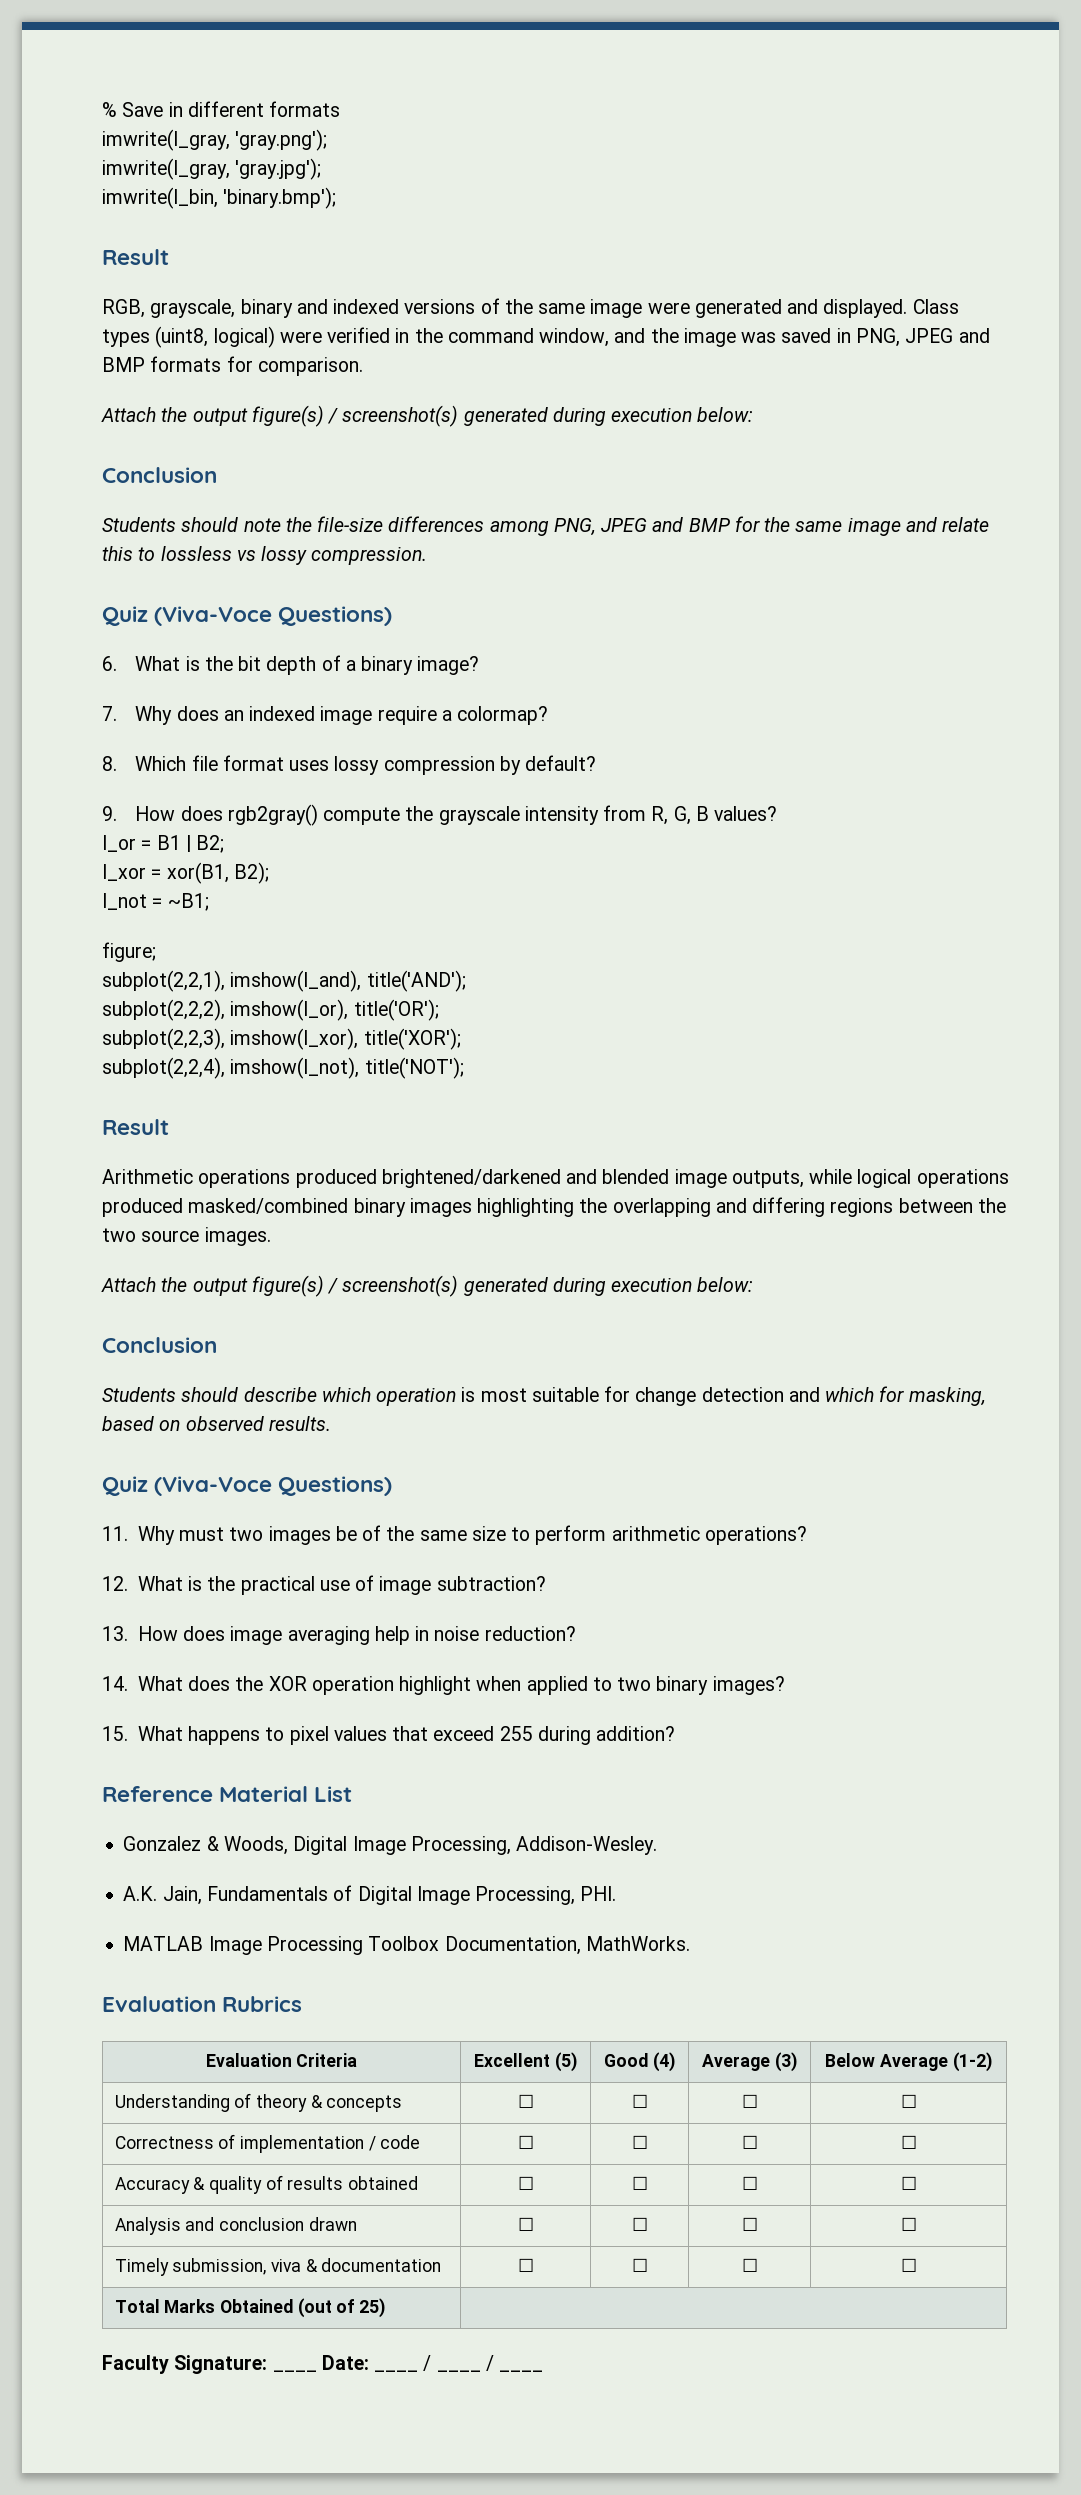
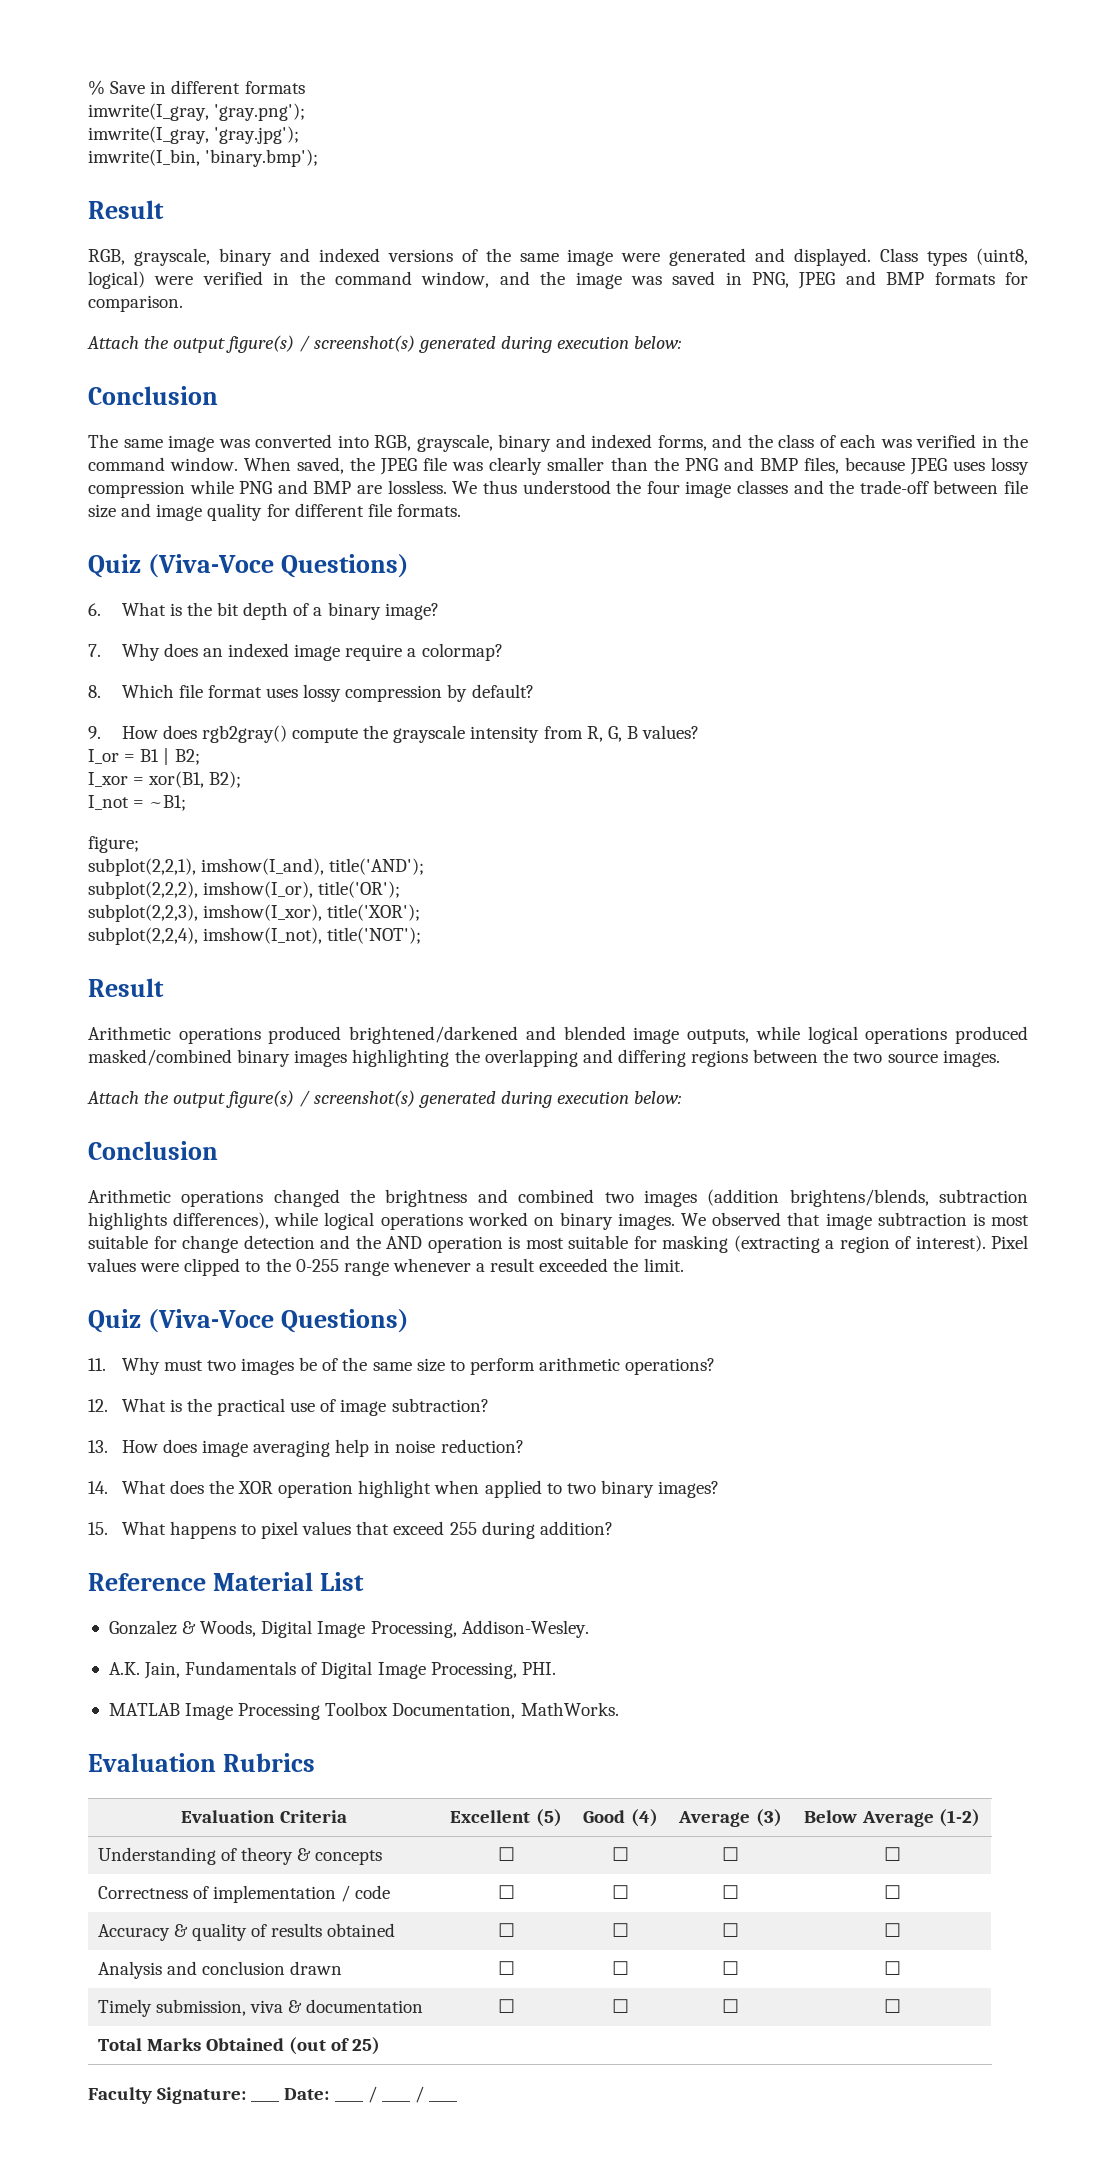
- Students should note the file-size differences among PNG, JPEG and BMP for the same image and relate this to lossless vs lossy compression.
+ The same image was converted into RGB, grayscale, binary and indexed forms, and the class of each was verified in the command window. When saved, the JPEG file was clearly smaller than the PNG and BMP files, because JPEG uses lossy compression while PNG and BMP are lossless. We thus understood the four image classes and the trade-off between file size and image quality for different file formats.
- Students should describe which operation is most suitable for change detection and which for masking, based on observed results.
+ Arithmetic operations changed the brightness and combined two images (addition brightens/blends, subtraction highlights differences), while logical operations worked on binary images. We observed that image subtraction is most suitable for change detection and the AND operation is most suitable for masking (extracting a region of interest). Pixel values were clipped to the 0-255 range whenever a result exceeded the limit.

